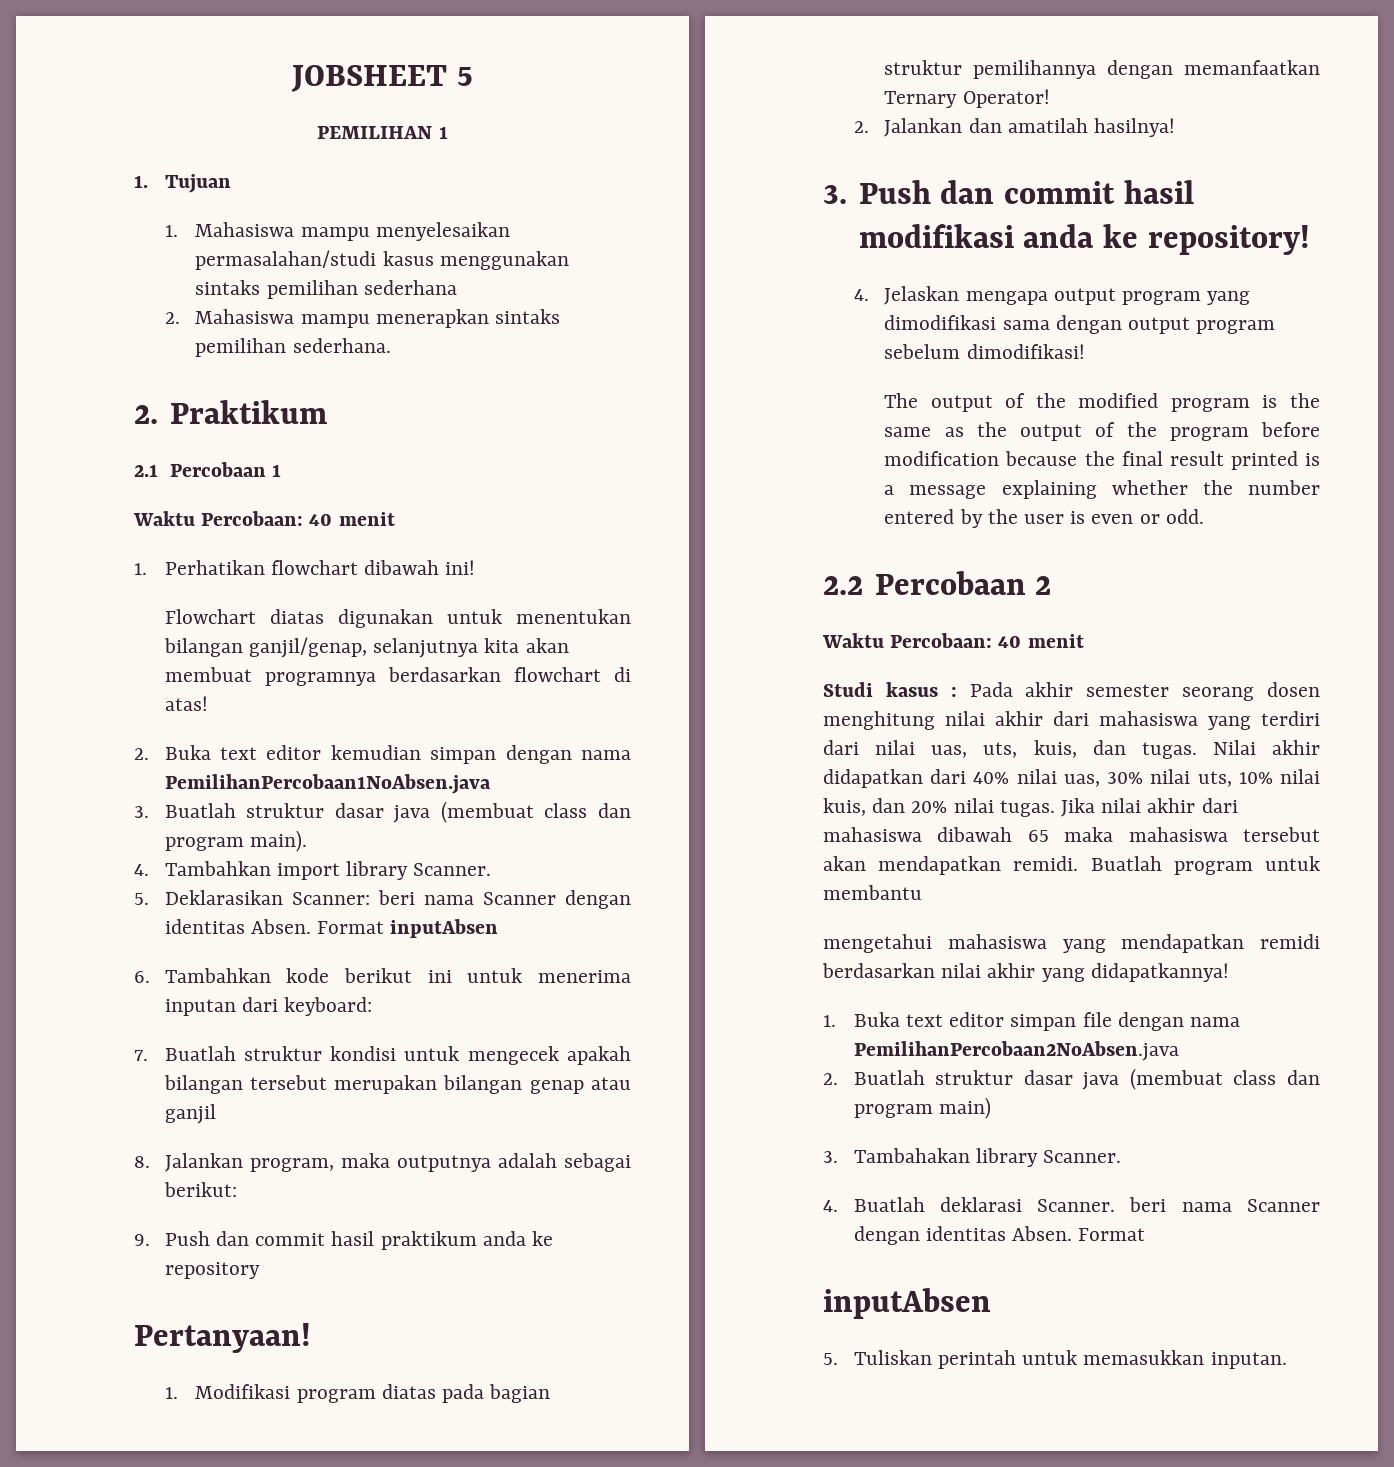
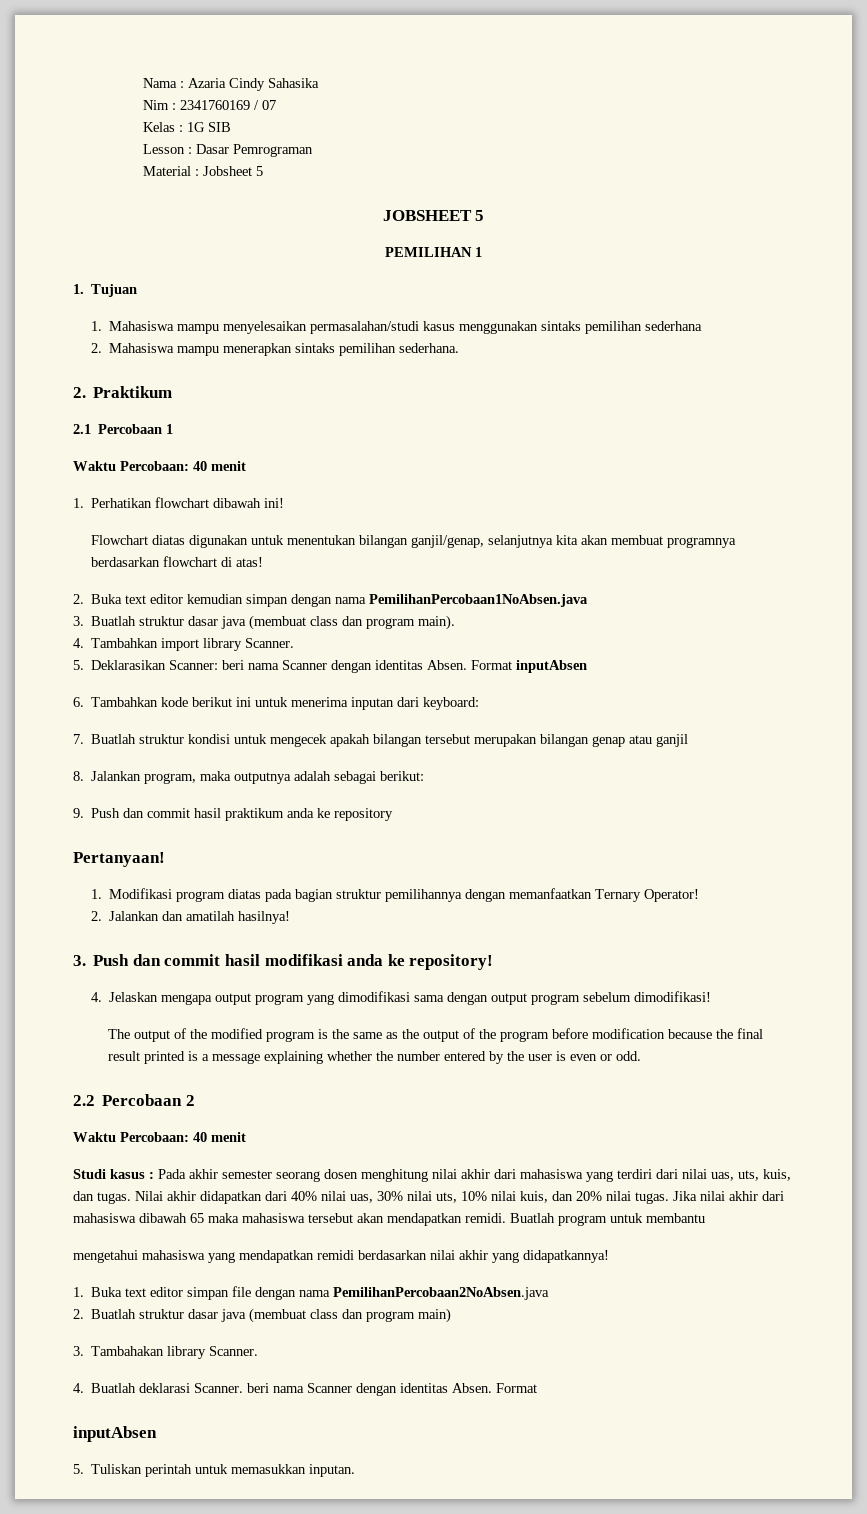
+ Nama : Azaria Cindy Sahasika
+ Nim : 2341760169 / 07
+ Kelas : 1G SIB
+ Lesson : Dasar Pemrograman
+ Material : Jobsheet 5

